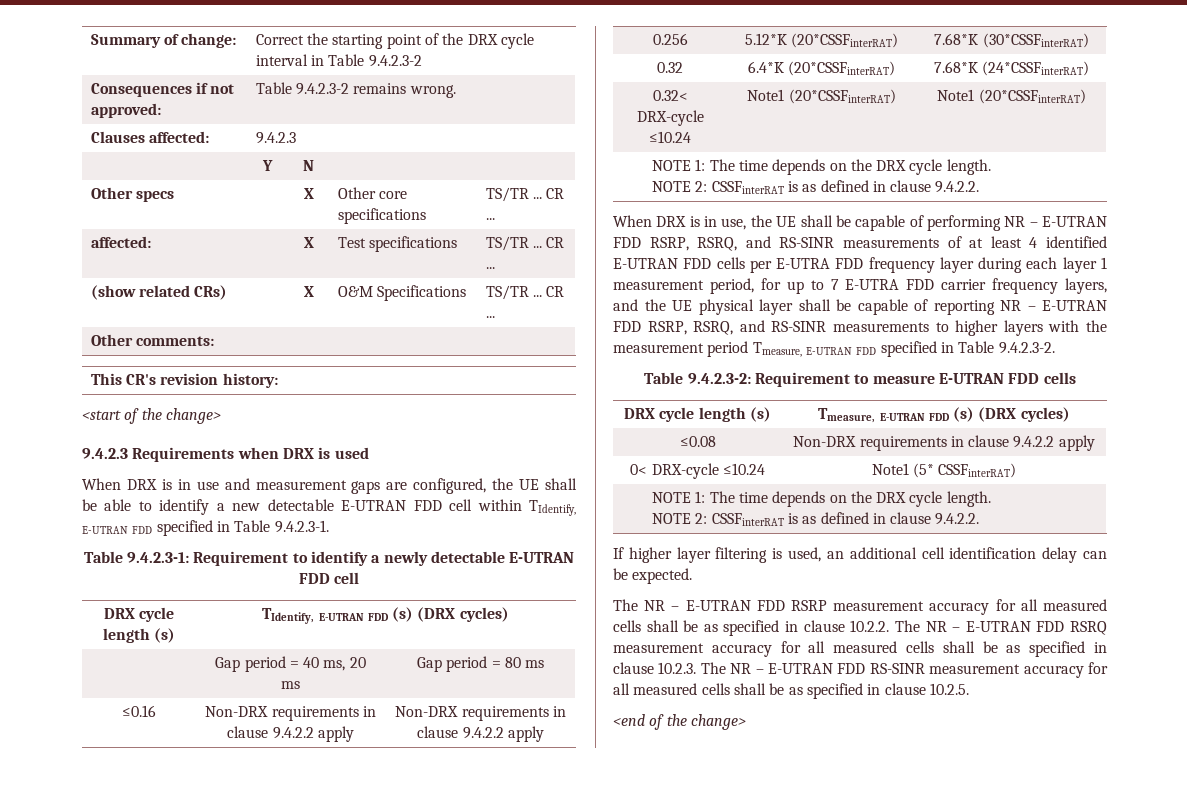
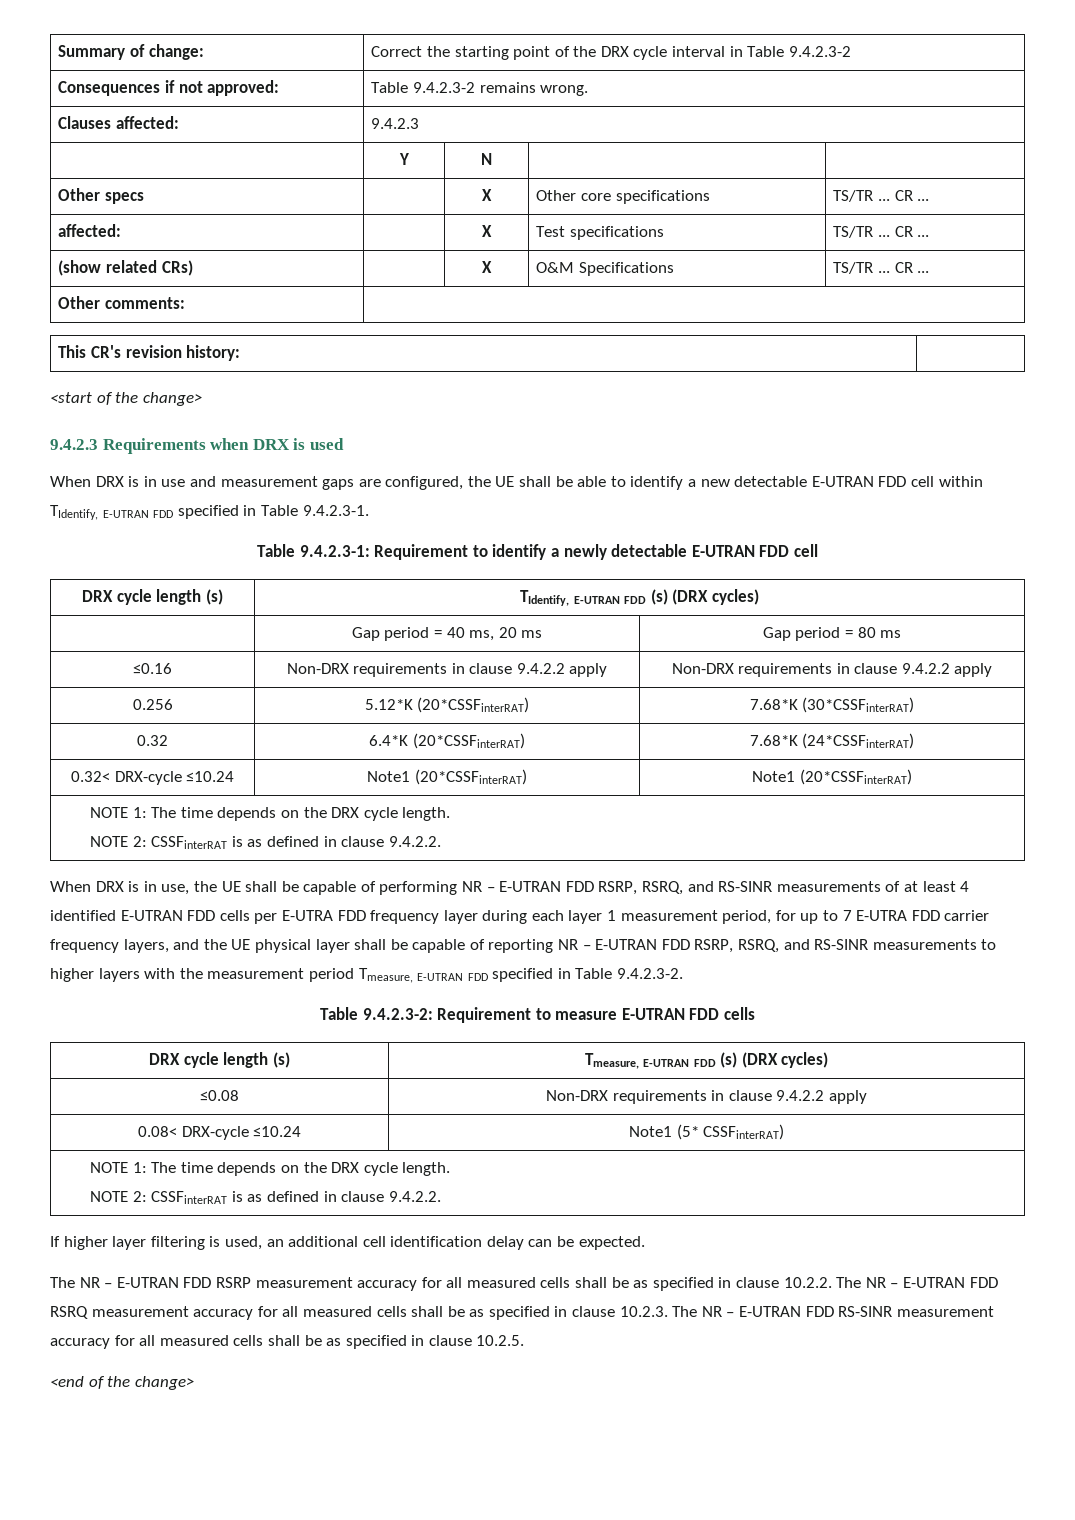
- 0< DRX-cycle ≤10.24 | Note1 (5* CSSFinterRAT)
+ 0.08< DRX-cycle ≤10.24 | Note1 (5* CSSFinterRAT)

